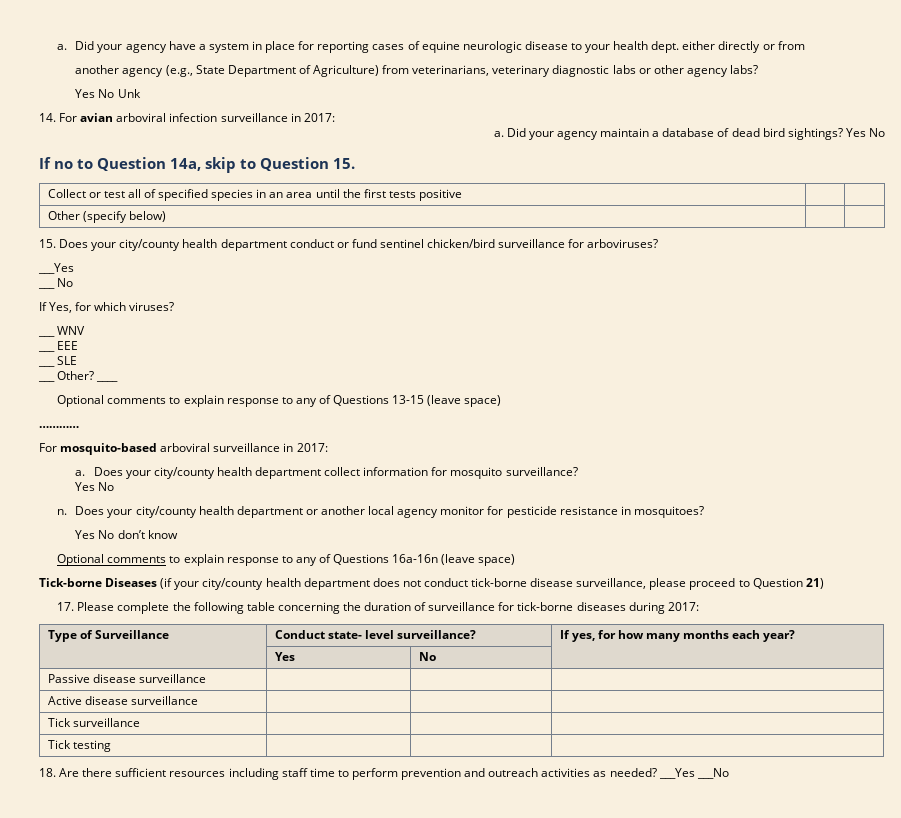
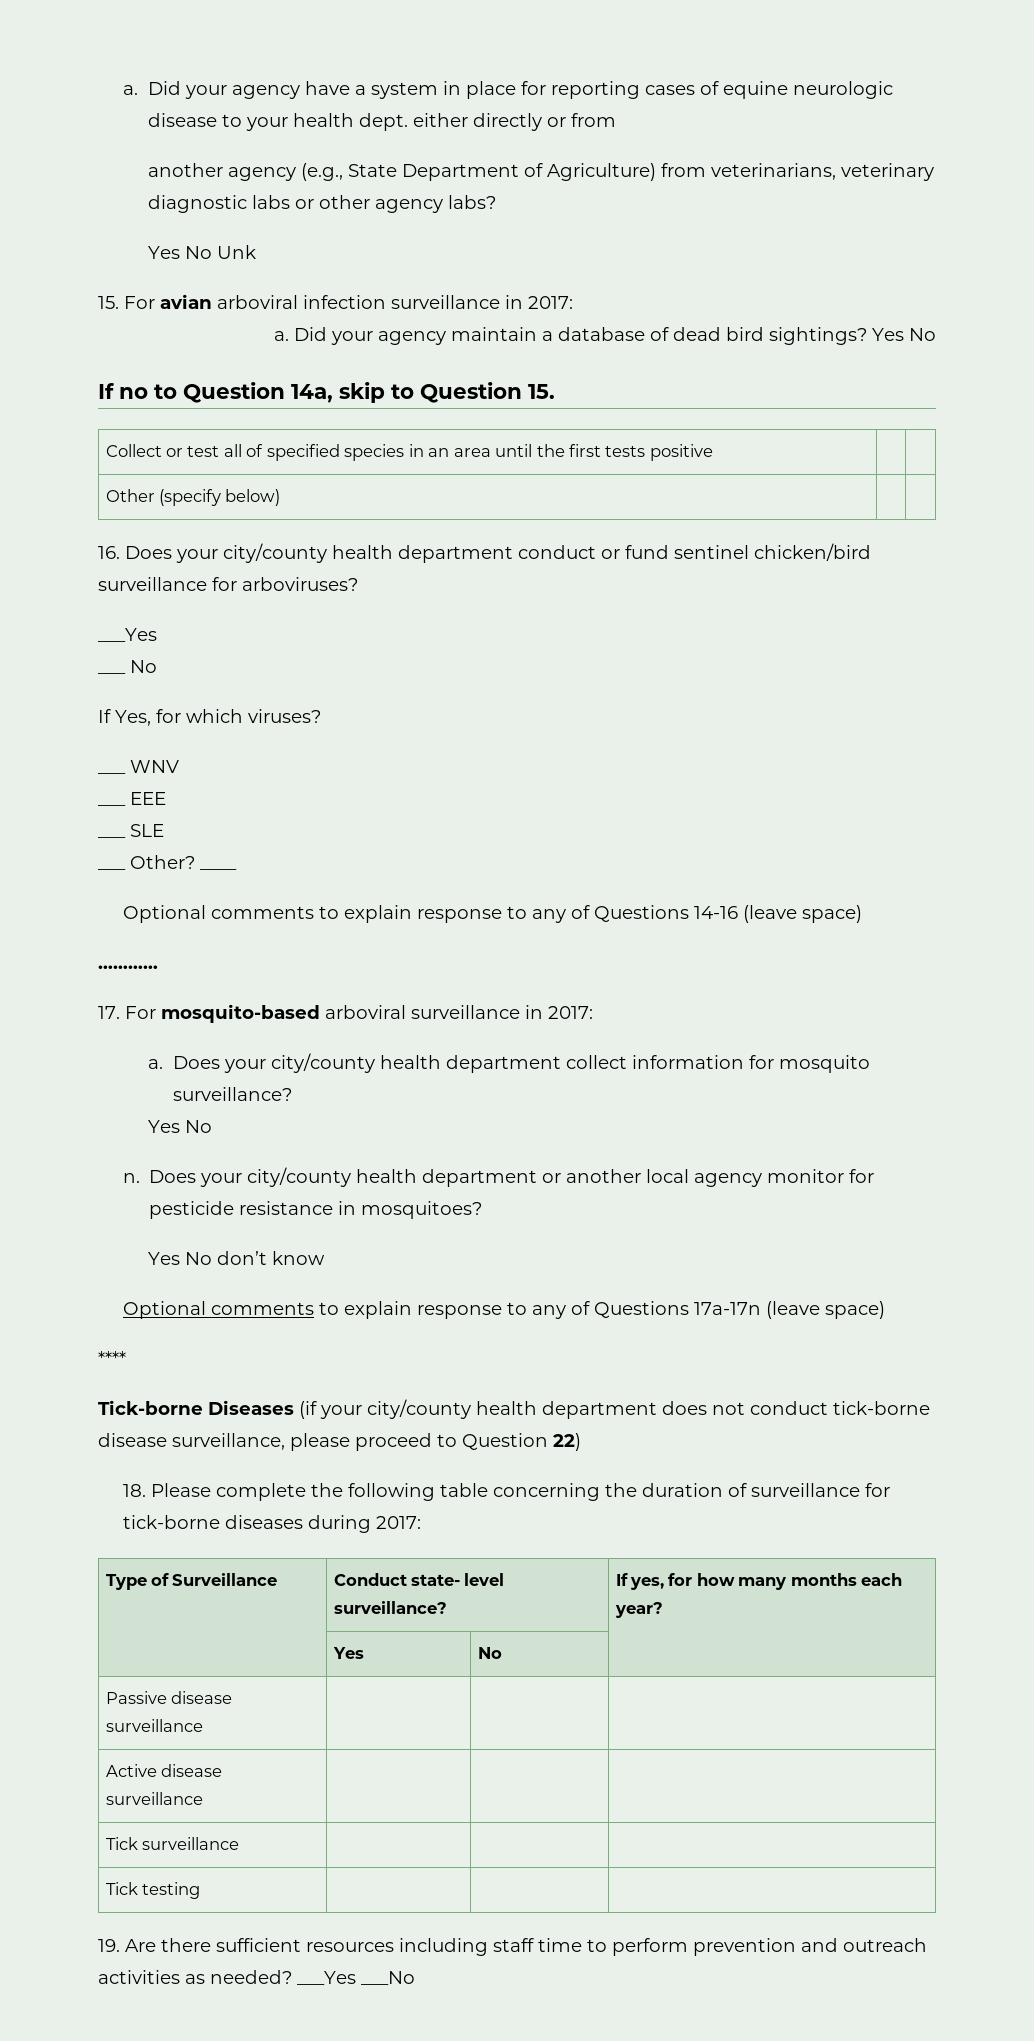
- 14. For avian arboviral infection surveillance in 2017:
+ 15. For avian arboviral infection surveillance in 2017:
- 15. Does your city/county health department conduct or fund sentinel chicken/bird surveillance for arboviruses?
+ 16. Does your city/county health department conduct or fund sentinel chicken/bird surveillance for arboviruses?
- Optional comments to explain response to any of Questions 13-15 (leave space)
+ Optional comments to explain response to any of Questions 14-16 (leave space)
- For mosquito-based arboviral surveillance in 2017:
+ 17. For mosquito-based arboviral surveillance in 2017:
- Optional comments to explain response to any of Questions 16a-16n (leave space)
+ Optional comments to explain response to any of Questions 17a-17n (leave space)
+ ****
- Tick-borne Diseases (if your city/county health department does not conduct tick-borne disease surveillance, please proceed to Question 21)
- 17. Please complete the following table concerning the duration of surveillance for tick-borne diseases during 2017:
+ Tick-borne Diseases (if your city/county health department does not conduct tick-borne disease surveillance, please proceed to Question 22)
+ 18. Please complete the following table concerning the duration of surveillance for tick-borne diseases during 2017:
- 18. Are there sufficient resources including staff time to perform prevention and outreach activities as needed?
+ 19. Are there sufficient resources including staff time to perform prevention and outreach activities as needed?

